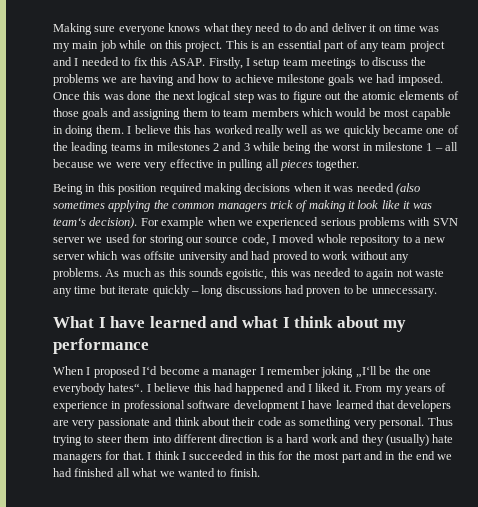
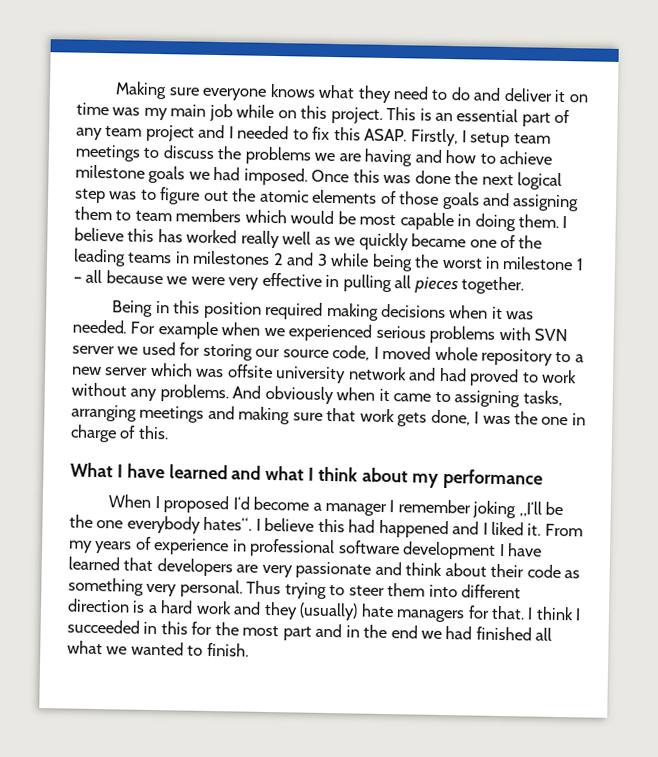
- Being in this position required making decisions when it was needed (also sometimes applying the common managers trick of making it look like it was team‘s decision).
+ Being in this position required making decisions when it was needed.
- For example when we experienced serious problems with SVN server we used for storing our source code, I moved whole repository to a new server which was offsite university and had proved to work without any problems.
+ For example when we experienced serious problems with SVN server we used for storing our source code, I moved whole repository to a new server which was offsite university network and had proved to work without any problems.
- As much as this sounds egoistic, this was needed to again not waste any time but iterate quickly – long discussions had proven to be unnecessary.
+ And obviously when it came to assigning tasks, arranging meetings and making sure that work gets done, I was the one in charge of this.

